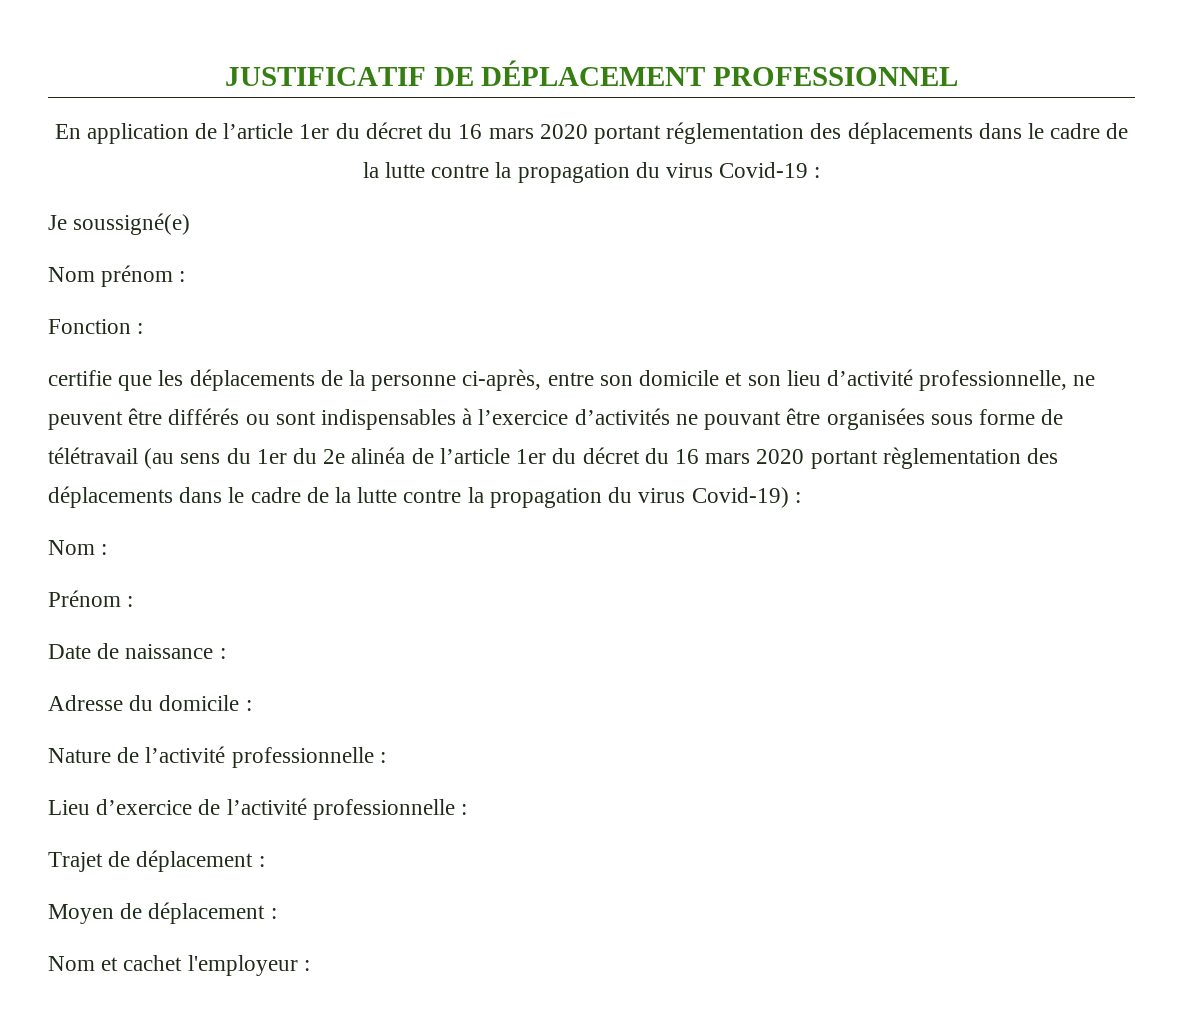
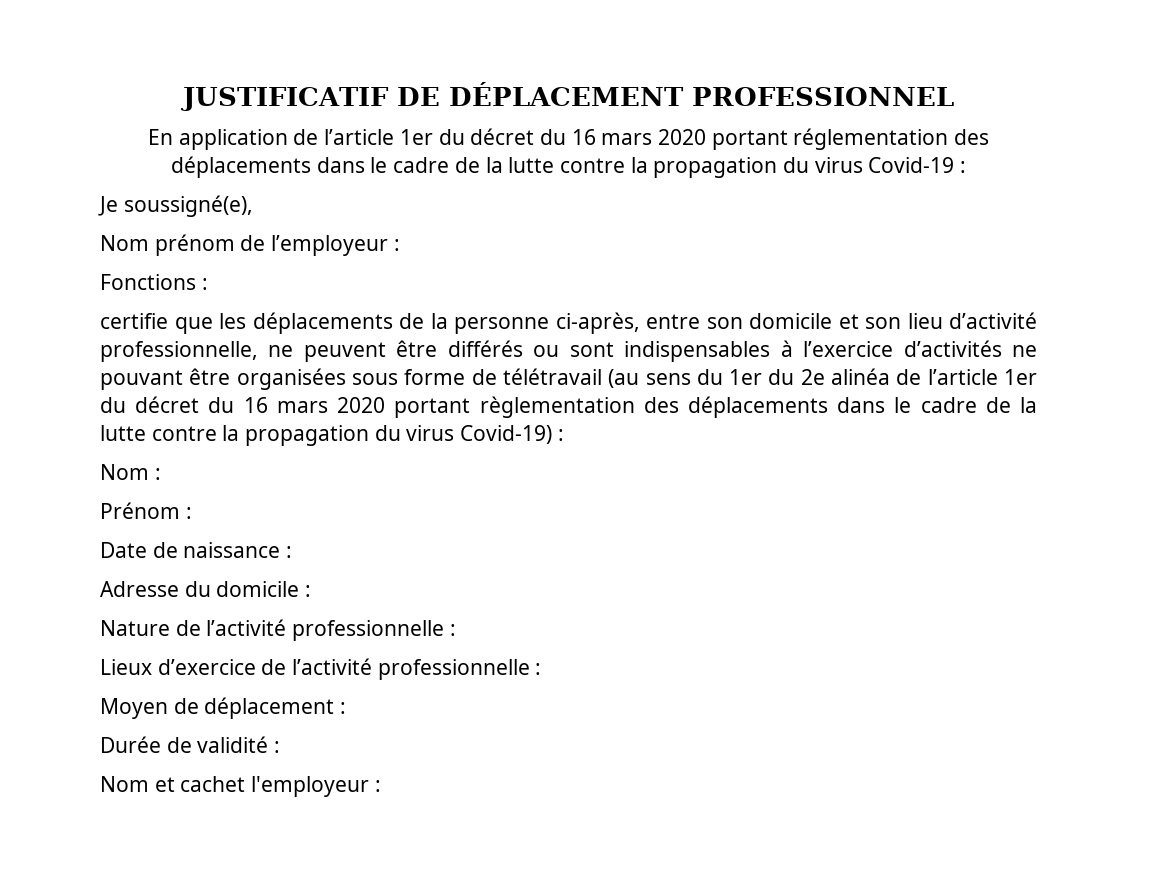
- Je soussigné(e)
+ Je soussigné(e),
- Nom prénom :
- Fonction :
+ Nom prénom de l’employeur :
+ Fonctions :
- Lieu d’exercice de l’activité professionnelle :
+ Lieux d’exercice de l’activité professionnelle :
- Trajet de déplacement :
+ Durée de validité :

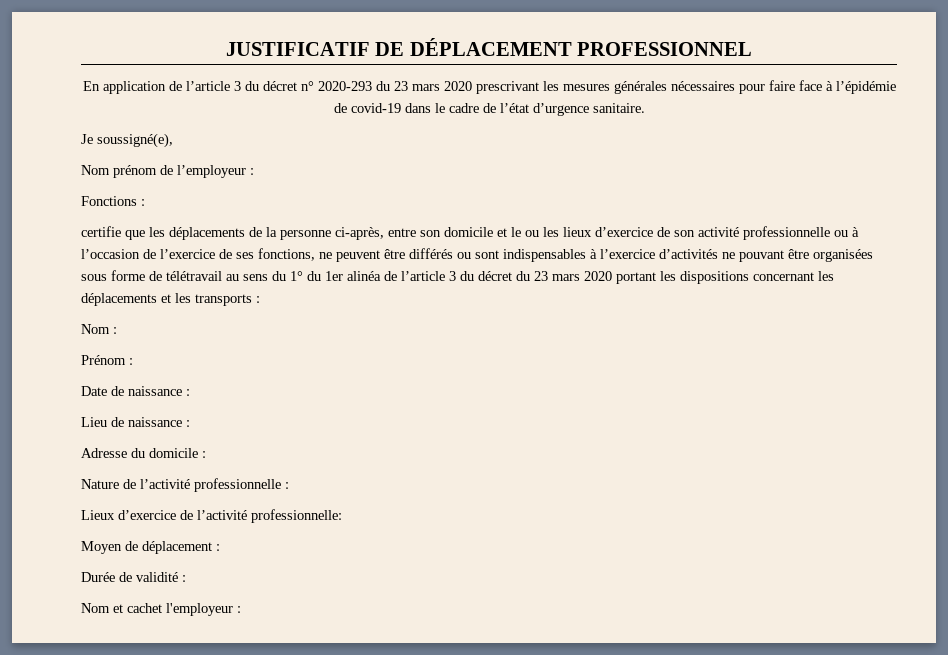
- En application de l’article 1er du décret du 16 mars 2020 portant réglementation des déplacements dans le cadre de la lutte contre la propagation du virus Covid-19 :
+ En application de l’article 3 du décret n° 2020-293 du 23 mars 2020 prescrivant les mesures générales nécessaires pour faire face à l’épidémie de covid-19 dans le cadre de l’état d’urgence sanitaire.
- certifie que les déplacements de la personne ci-après, entre son domicile et son lieu d’activité professionnelle, ne peuvent être différés ou sont indispensables à l’exercice d’activités ne pouvant être organisées sous forme de télétravail (au sens du 1er du 2e alinéa de l’article 1er du décret du 16 mars 2020 portant règlementation des déplacements dans le cadre de la lutte contre la propagation du virus Covid-19) :
+ certifie que les déplacements de la personne ci-après, entre son domicile et le ou les lieux d’exercice de son activité professionnelle ou à l’occasion de l’exercice de ses fonctions, ne peuvent être différés ou sont indispensables à l’exercice d’activités ne pouvant être organisées sous forme de télétravail au sens du 1° du 1er alinéa de l’article 3 du décret du 23 mars 2020 portant les dispositions concernant les déplacements et les transports :
+ Lieu de naissance :
- Lieux d’exercice de l’activité professionnelle :
+ Lieux d’exercice de l’activité professionnelle:

